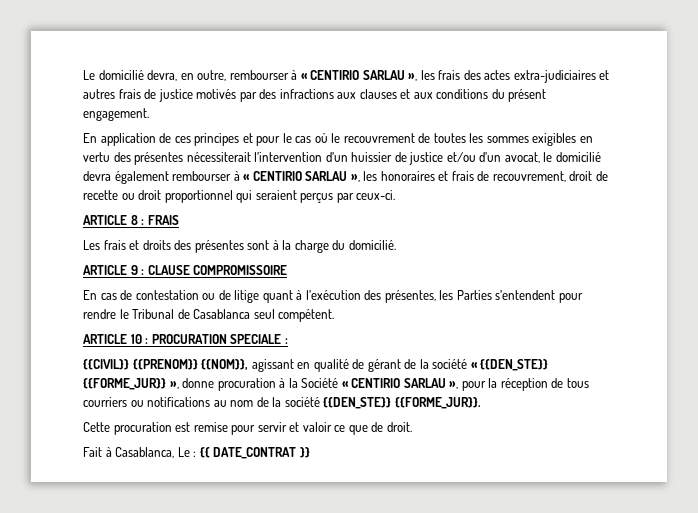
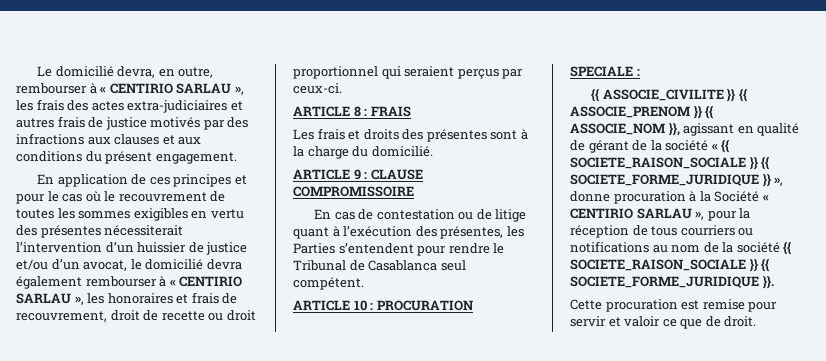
- {{CIVIL}} {{PRENOM}} {{NOM}}, agissant en qualité de gérant de la société « {{DEN_STE}} {{FORME_JUR}} », donne procuration à la Société « CENTIRIO SARLAU », pour la réception de tous courriers ou notifications au nom de la société {{DEN_STE}} {{FORME_JUR}}.
+ {{ ASSOCIE_CIVILITE }} {{ ASSOCIE_PRENOM }} {{ ASSOCIE_NOM }}, agissant en qualité de gérant de la société « {{ SOCIETE_RAISON_SOCIALE }} {{ SOCIETE_FORME_JURIDIQUE }} », donne procuration à la Société « CENTIRIO SARLAU », pour la réception de tous courriers ou notifications au nom de la société {{ SOCIETE_RAISON_SOCIALE }} {{ SOCIETE_FORME_JURIDIQUE }}.
- Fait à Casablanca, Le : {{ DATE_CONTRAT }}

